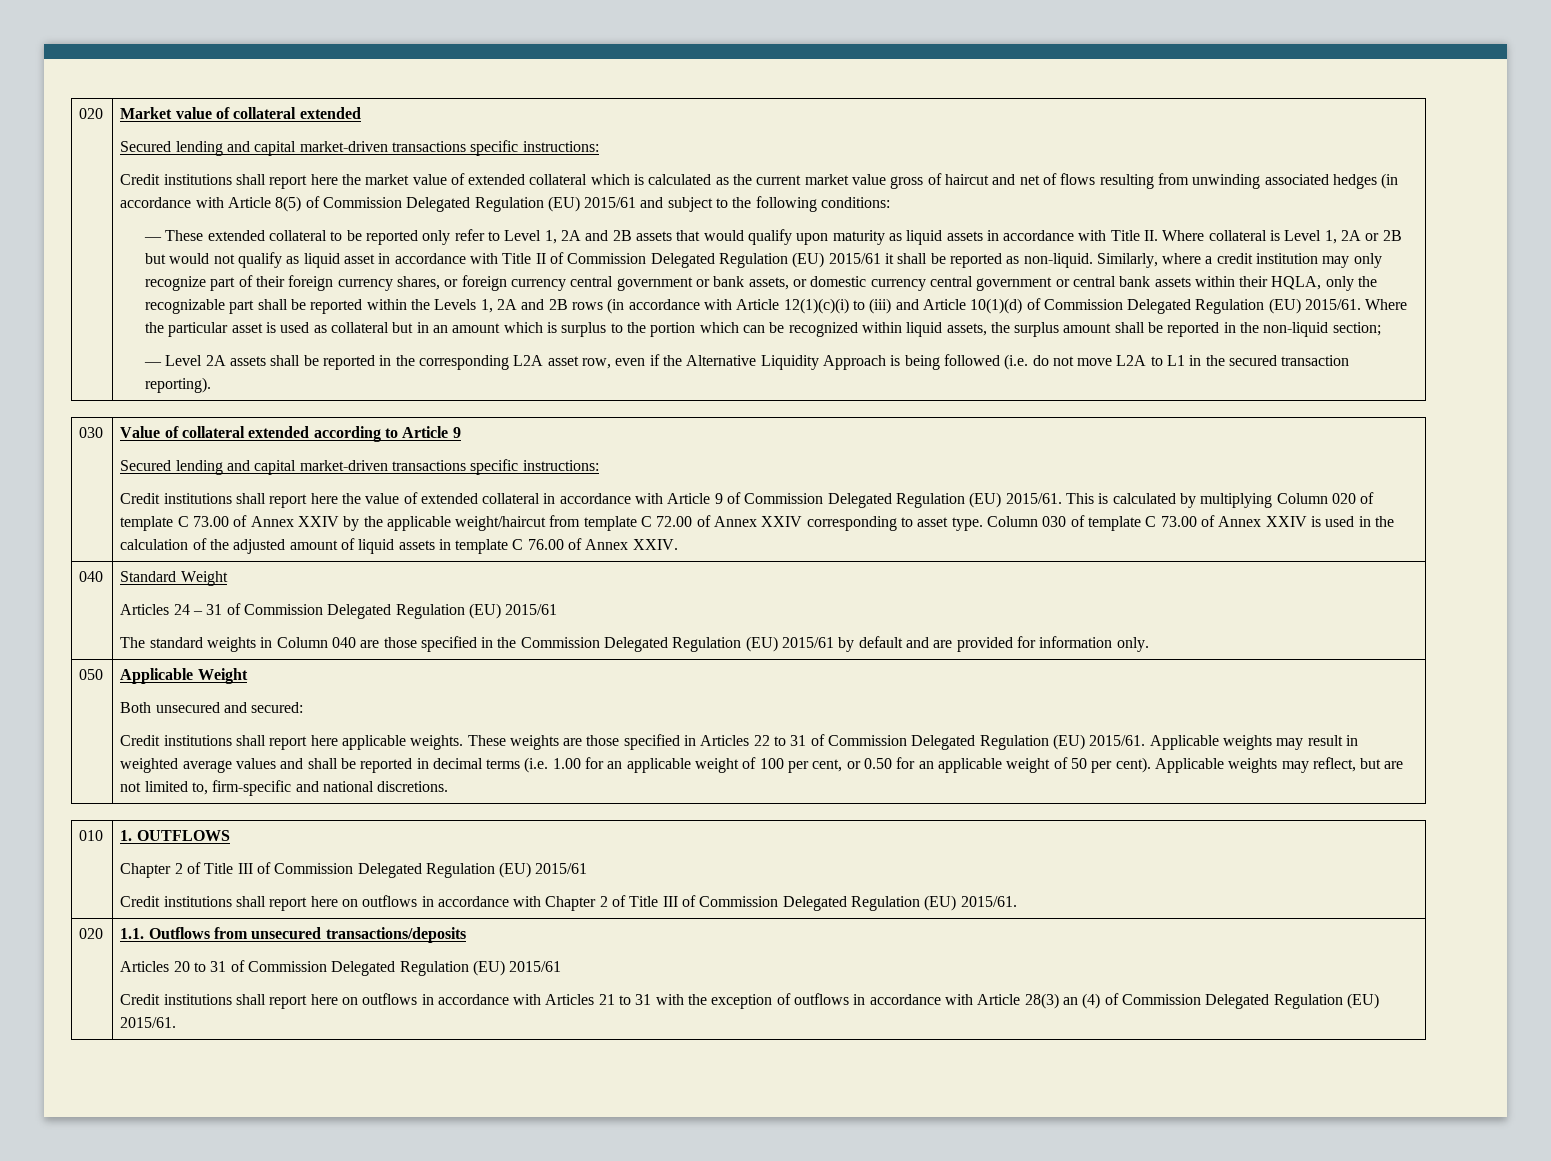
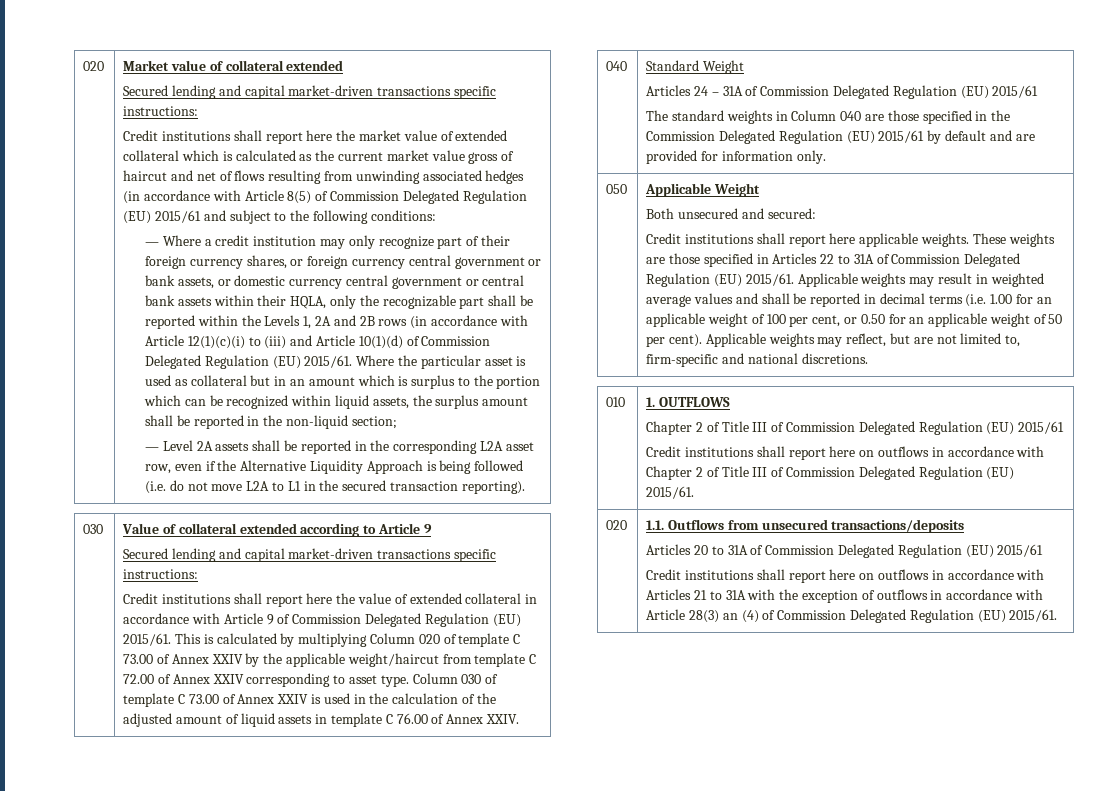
- — These extended collateral to be reported only refer to Level 1, 2A and 2B assets that would qualify upon maturity as liquid assets in accordance with Title II. Where collateral is Level 1, 2A or 2B but would not qualify as liquid asset in accordance with Title II of Commission Delegated Regulation (EU) 2015/61 it shall be reported as non-liquid. Similarly, where a credit institution may only recognize part of their foreign currency shares, or foreign currency central government or bank assets, or domestic currency central government or central bank assets within their HQLA, only the recognizable part shall be reported within the Levels 1, 2A and 2B rows (in accordance with Article 12(1)(c)(i) to (iii) and Article 10(1)(d) of Commission Delegated Regulation (EU) 2015/61.
+ — Where a credit institution may only recognize part of their foreign currency shares, or foreign currency central government or bank assets, or domestic currency central government or central bank assets within their HQLA, only the recognizable part shall be reported within the Levels 1, 2A and 2B rows (in accordance with Article 12(1)(c)(i) to (iii) and Article 10(1)(d) of Commission Delegated Regulation (EU) 2015/61.
  040 | Standard Weight
- Articles 24 – 31 of Commission Delegated Regulation (EU) 2015/61
+ Articles 24 – 31A of Commission Delegated Regulation (EU) 2015/61
- These weights are those specified in Articles 22 to 31 of Commission Delegated Regulation (EU) 2015/61.
+ These weights are those specified in Articles 22 to 31A of Commission Delegated Regulation (EU) 2015/61.
- Articles 20 to 31 of Commission Delegated Regulation (EU) 2015/61
+ Articles 20 to 31A of Commission Delegated Regulation (EU) 2015/61
- Credit institutions shall report here on outflows in accordance with Articles 21 to 31 with the exception of outflows in accordance with Article 28(3) an (4) of Commission Delegated Regulation (EU) 2015/61.
+ Credit institutions shall report here on outflows in accordance with Articles 21 to 31A with the exception of outflows in accordance with Article 28(3) an (4) of Commission Delegated Regulation (EU) 2015/61.

